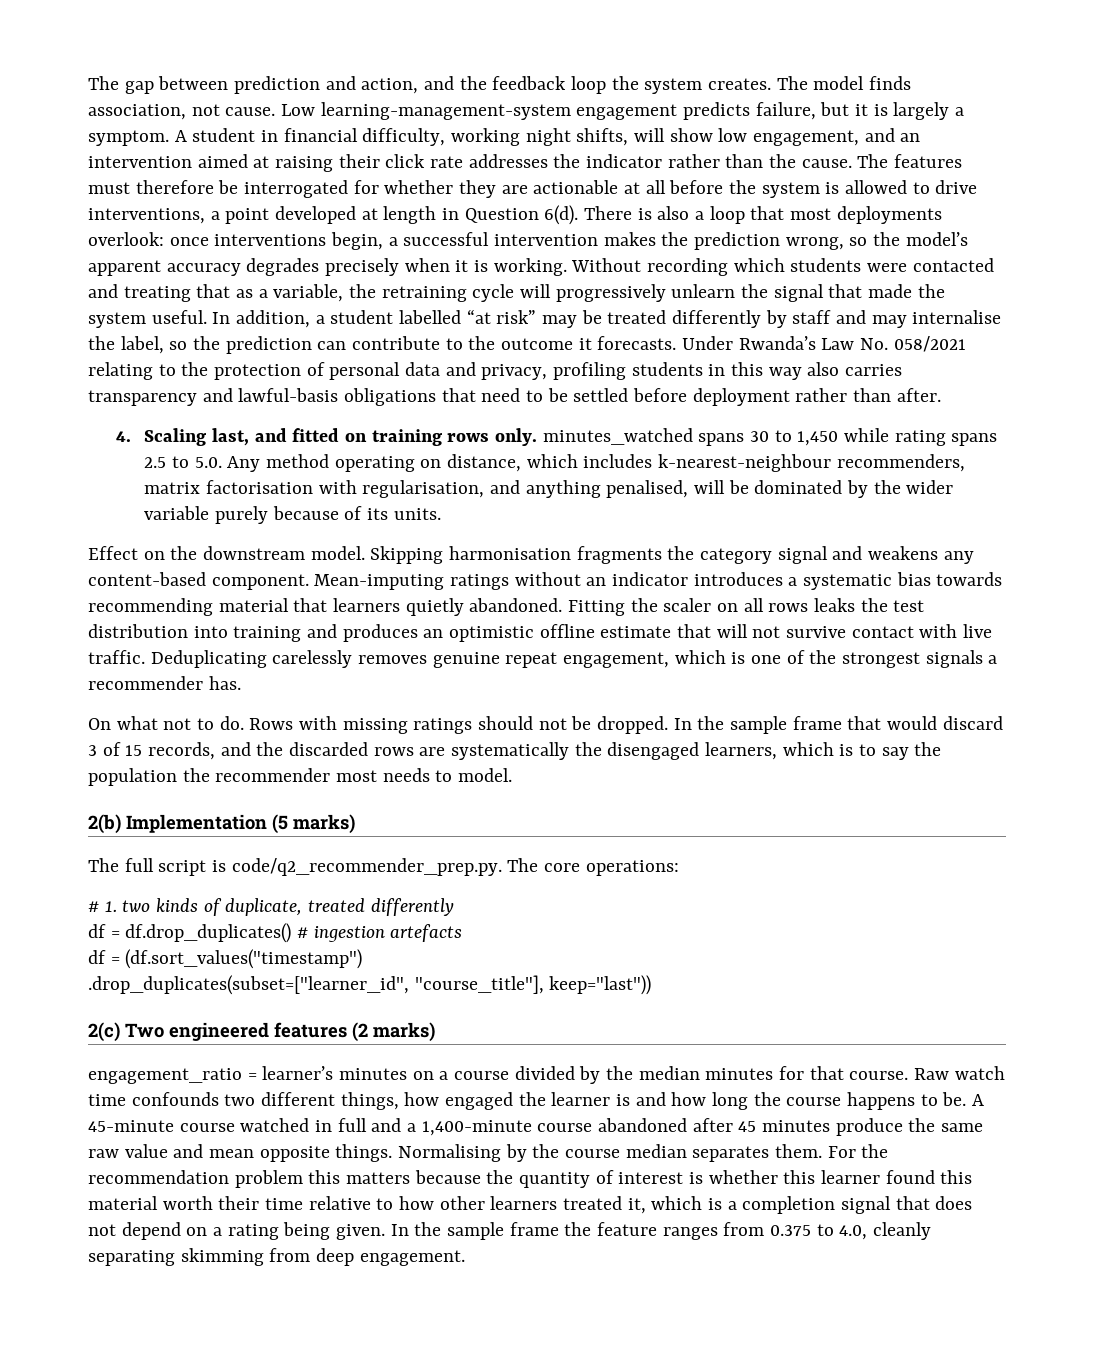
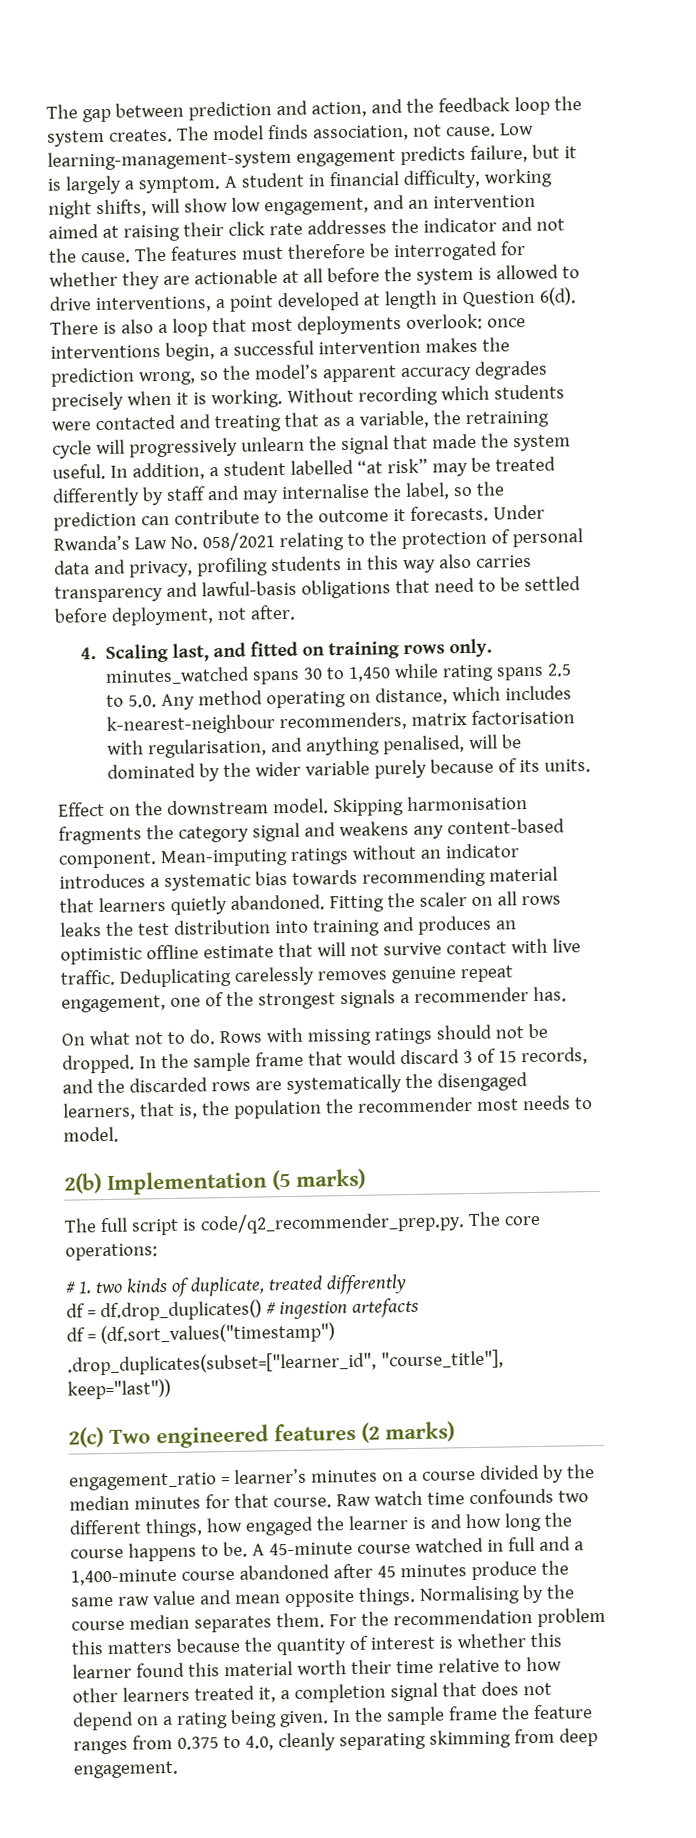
- A student in financial difficulty, working night shifts, will show low engagement, and an intervention aimed at raising their click rate addresses the indicator rather than the cause.
+ A student in financial difficulty, working night shifts, will show low engagement, and an intervention aimed at raising their click rate addresses the indicator and not the cause.
- Under Rwanda’s Law No. 058/2021 relating to the protection of personal data and privacy, profiling students in this way also carries transparency and lawful-basis obligations that need to be settled before deployment rather than after.
+ Under Rwanda’s Law No. 058/2021 relating to the protection of personal data and privacy, profiling students in this way also carries transparency and lawful-basis obligations that need to be settled before deployment, not after.
- Deduplicating carelessly removes genuine repeat engagement, which is one of the strongest signals a recommender has.
+ Deduplicating carelessly removes genuine repeat engagement, one of the strongest signals a recommender has.
- In the sample frame that would discard 3 of 15 records, and the discarded rows are systematically the disengaged learners, which is to say the population the recommender most needs to model.
+ In the sample frame that would discard 3 of 15 records, and the discarded rows are systematically the disengaged learners, that is, the population the recommender most needs to model.
- For the recommendation problem this matters because the quantity of interest is whether this learner found this material worth their time relative to how other learners treated it, which is a completion signal that does not depend on a rating being given.
+ For the recommendation problem this matters because the quantity of interest is whether this learner found this material worth their time relative to how other learners treated it, a completion signal that does not depend on a rating being given.

